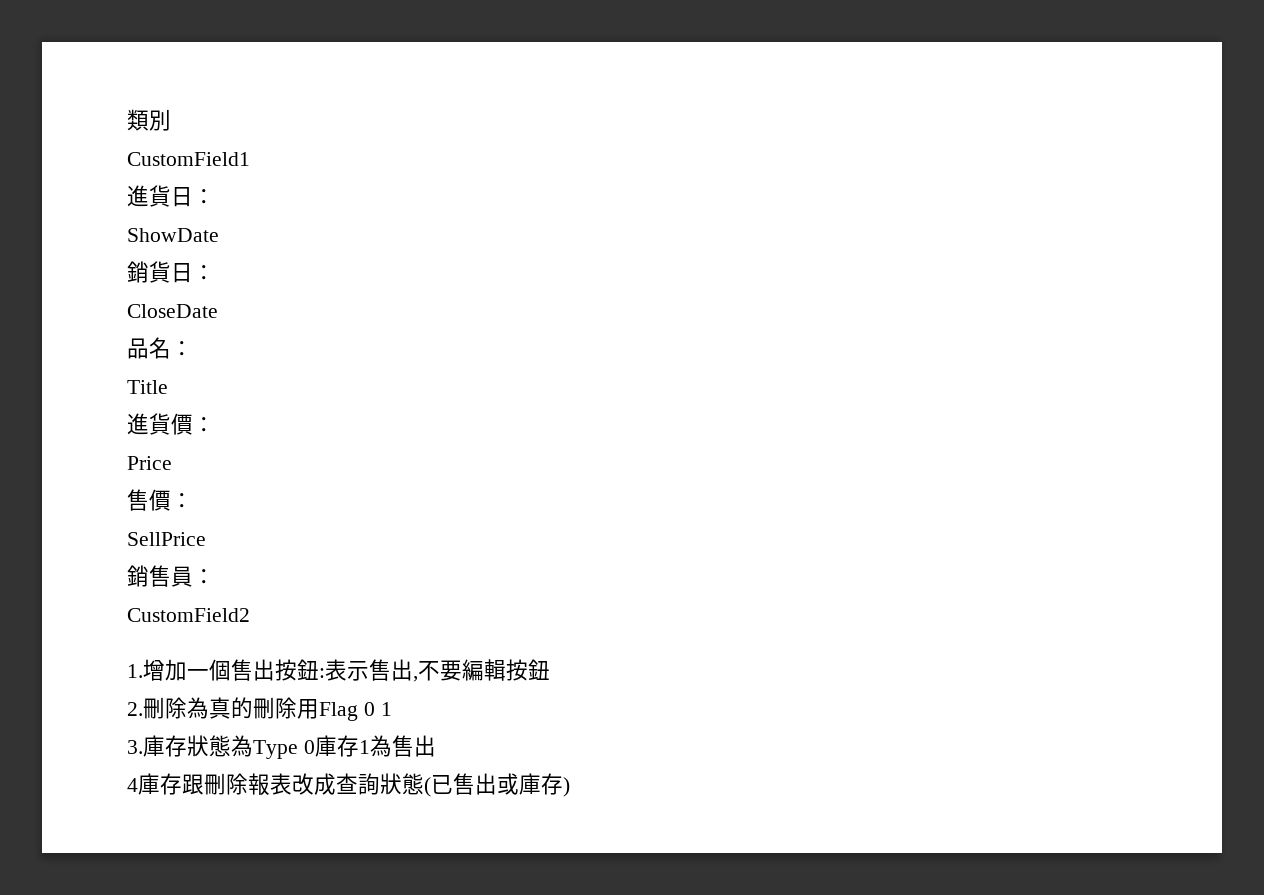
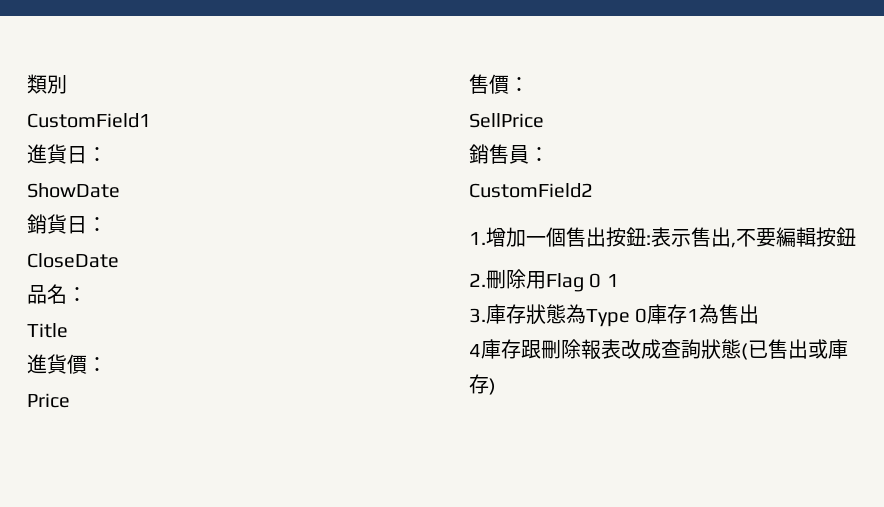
- 2.刪除為真的刪除用Flag 0 1
+ 2.刪除用Flag 0 1

